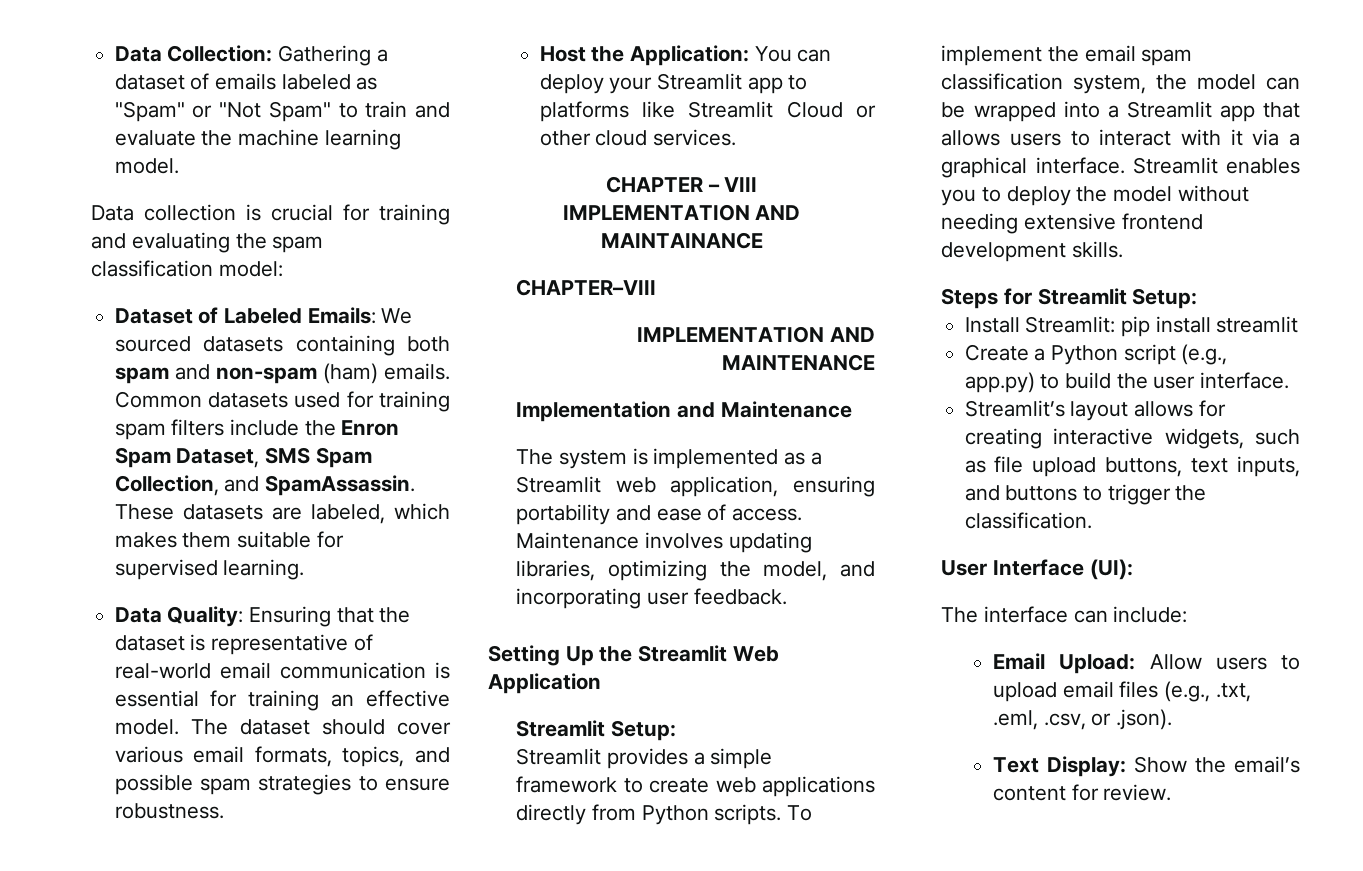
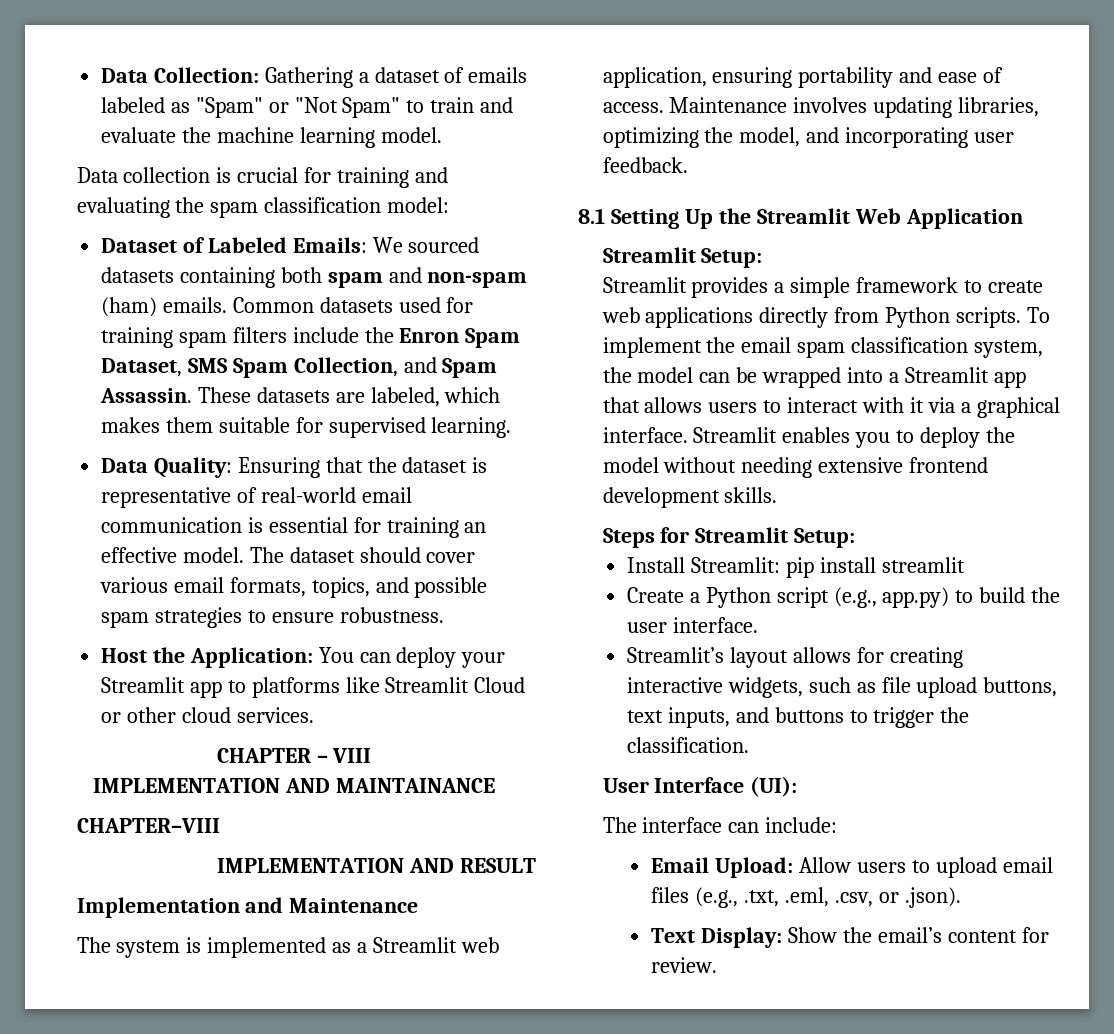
- Common datasets used for training spam filters include the Enron Spam Dataset, SMS Spam Collection, and SpamAssassin.
+ Common datasets used for training spam filters include the Enron Spam Dataset, SMS Spam Collection, and Spam Assassin.
- IMPLEMENTATION AND MAINTENANCE
+ IMPLEMENTATION AND RESULT
- Setting Up the Streamlit Web Application
+ 8.1 Setting Up the Streamlit Web Application

